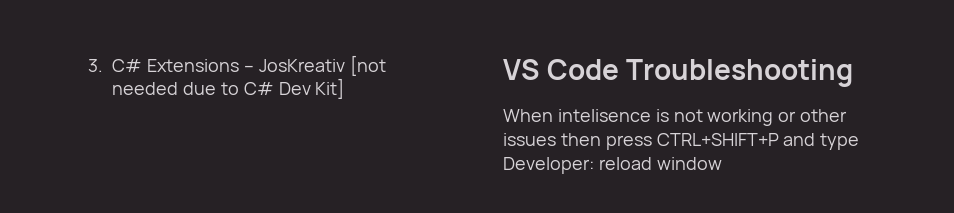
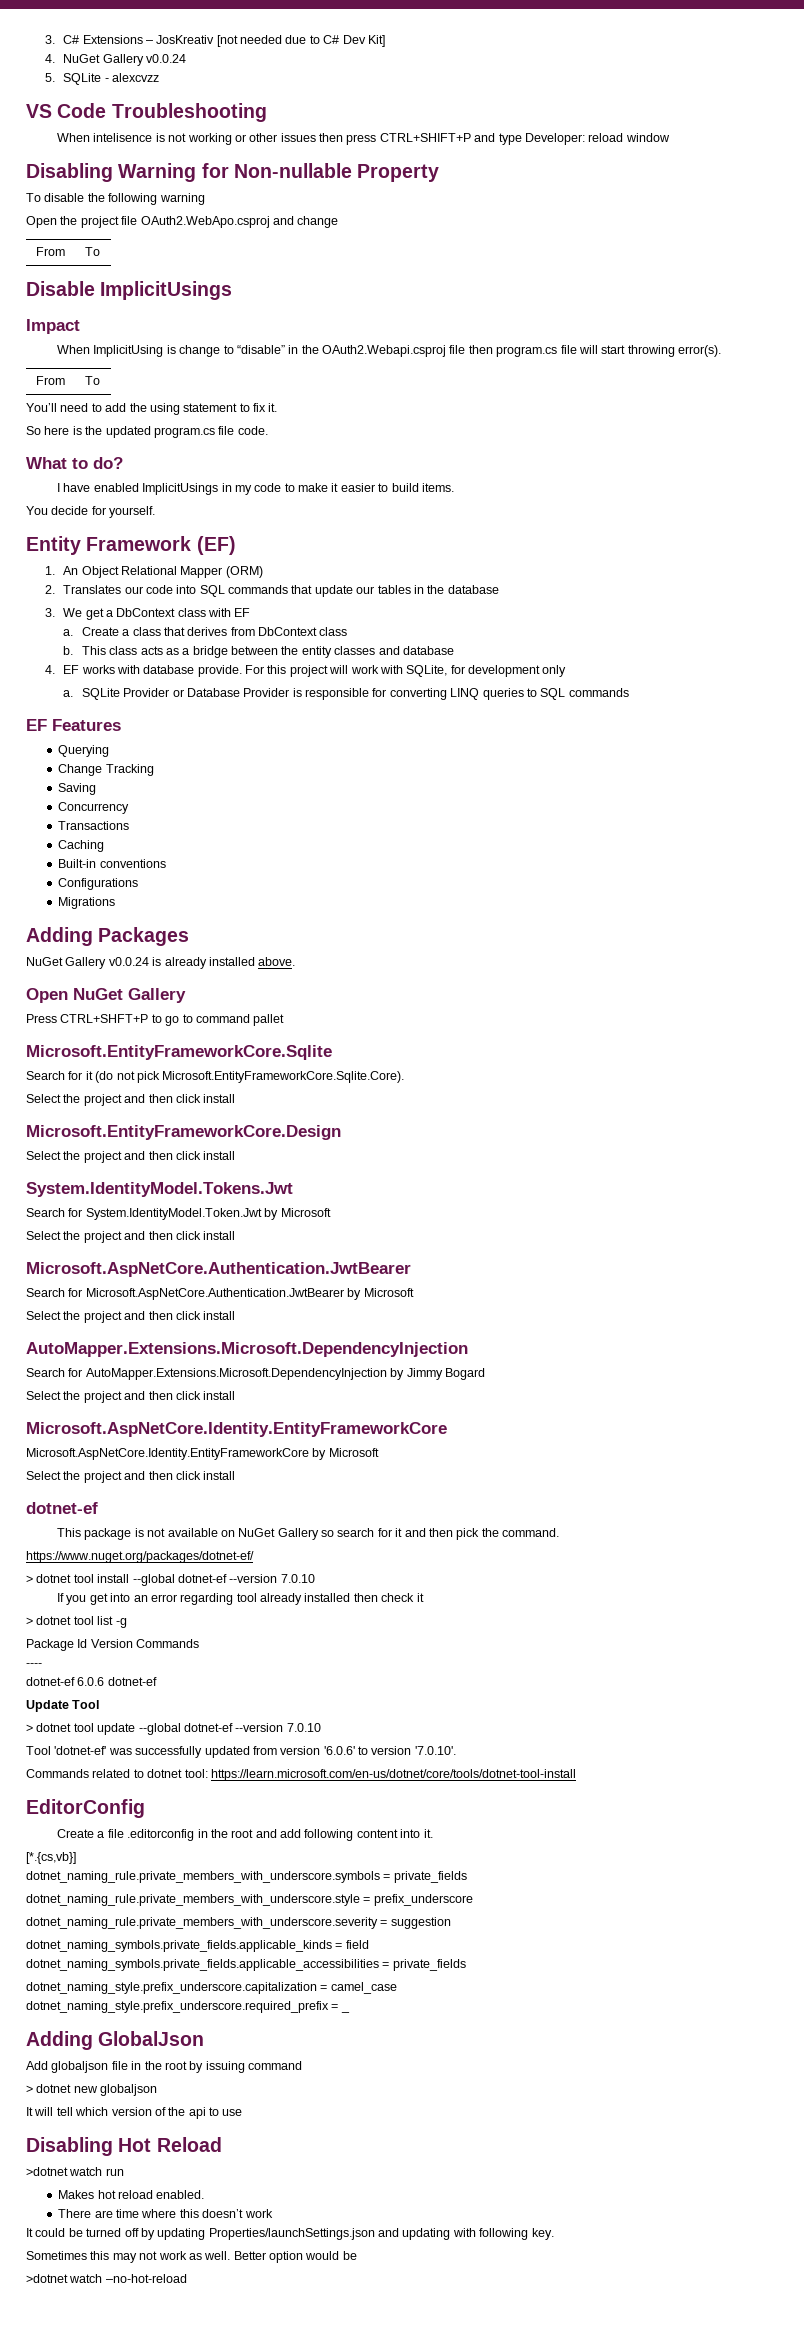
+ 4. NuGet Gallery v0.0.24
+ 5. SQLite - alexcvzz
+ Disabling Warning for Non-nullable Property
+ To disable the following warning
+ Open the project file OAuth2.WebApo.csproj and change
+ From | To
+ Disable ImplicitUsings
+ Impact
+ When ImplicitUsing is change to “disable” in the OAuth2.Webapi.csproj file then program.cs file will start throwing error(s).
+ From | To
+ You’ll need to add the using statement to fix it.
+ So here is the updated program.cs file code.
+ What to do?
+ I have enabled ImplicitUsings in my code to make it easier to build items.
+ You decide for yourself.
+ Entity Framework (EF)
+ 1. An Object Relational Mapper (ORM)
+ 2. Translates our code into SQL commands that update our tables in the database
+ 3. We get a DbContext class with EF
+ a. Create a class that derives from DbContext class
+ b. This class acts as a bridge between the entity classes and database
+ 4. EF works with database provide. For this project will work with SQLite, for development only
+ a. SQLite Provider or Database Provider is responsible for converting LINQ queries to SQL commands
+ EF Features
+ Querying
+ Change Tracking
+ Saving
+ Concurrency
+ Transactions
+ Caching
+ Built-in conventions
+ Configurations
+ Migrations
+ Adding Packages
+ NuGet Gallery v0.0.24 is already installed above.
+ Open NuGet Gallery
+ Press CTRL+SHFT+P to go to command pallet
+ Microsoft.EntityFrameworkCore.Sqlite
+ Search for it (do not pick Microsoft.EntityFrameworkCore.Sqlite.Core).
+ Select the project and then click install
+ Microsoft.EntityFrameworkCore.Design
+ Select the project and then click install
+ System.IdentityModel.Tokens.Jwt
+ Search for System.IdentityModel.Token.Jwt by Microsoft
+ Select the project and then click install
+ Microsoft.AspNetCore.Authentication.JwtBearer
+ Search for Microsoft.AspNetCore.Authentication.JwtBearer by Microsoft
+ Select the project and then click install
+ AutoMapper.Extensions.Microsoft.DependencyInjection
+ Search for AutoMapper.Extensions.Microsoft.DependencyInjection by Jimmy Bogard
+ Select the project and then click install
+ Microsoft.AspNetCore.Identity.EntityFrameworkCore
+ Microsoft.AspNetCore.Identity.EntityFrameworkCore by Microsoft
+ Select the project and then click install
+ dotnet-ef
+ This package is not available on NuGet Gallery so search for it and then pick the command.
+ https://www.nuget.org/packages/dotnet-ef/
+ > dotnet tool install --global dotnet-ef --version 7.0.10
+ If you get into an error regarding tool already installed then check it
+ > dotnet tool list -g
+ Package Id Version Commands
+ ----
+ dotnet-ef 6.0.6 dotnet-ef
+ Update Tool
+ > dotnet tool update --global dotnet-ef --version 7.0.10
+ Tool 'dotnet-ef' was successfully updated from version '6.0.6' to version '7.0.10'.
+ Commands related to dotnet tool: https://learn.microsoft.com/en-us/dotnet/core/tools/dotnet-tool-install
+ EditorConfig
+ Create a file .editorconfig in the root and add following content into it.
+ [*.{cs,vb}]
+ dotnet_naming_rule.private_members_with_underscore.symbols = private_fields
+ dotnet_naming_rule.private_members_with_underscore.style = prefix_underscore
+ dotnet_naming_rule.private_members_with_underscore.severity = suggestion
+ dotnet_naming_symbols.private_fields.applicable_kinds = field
+ dotnet_naming_symbols.private_fields.applicable_accessibilities = private_fields
+ dotnet_naming_style.prefix_underscore.capitalization = camel_case
+ dotnet_naming_style.prefix_underscore.required_prefix = _
+ Adding GlobalJson
+ Add globaljson file in the root by issuing command
+ > dotnet new globaljson
+ It will tell which version of the api to use
+ Disabling Hot Reload
+ >dotnet watch run
+ Makes hot reload enabled.
+ There are time where this doesn’t work
+ It could be turned off by updating Properties/launchSettings.json and updating with following key.
+ Sometimes this may not work as well. Better option would be
+ >dotnet watch –no-hot-reload

